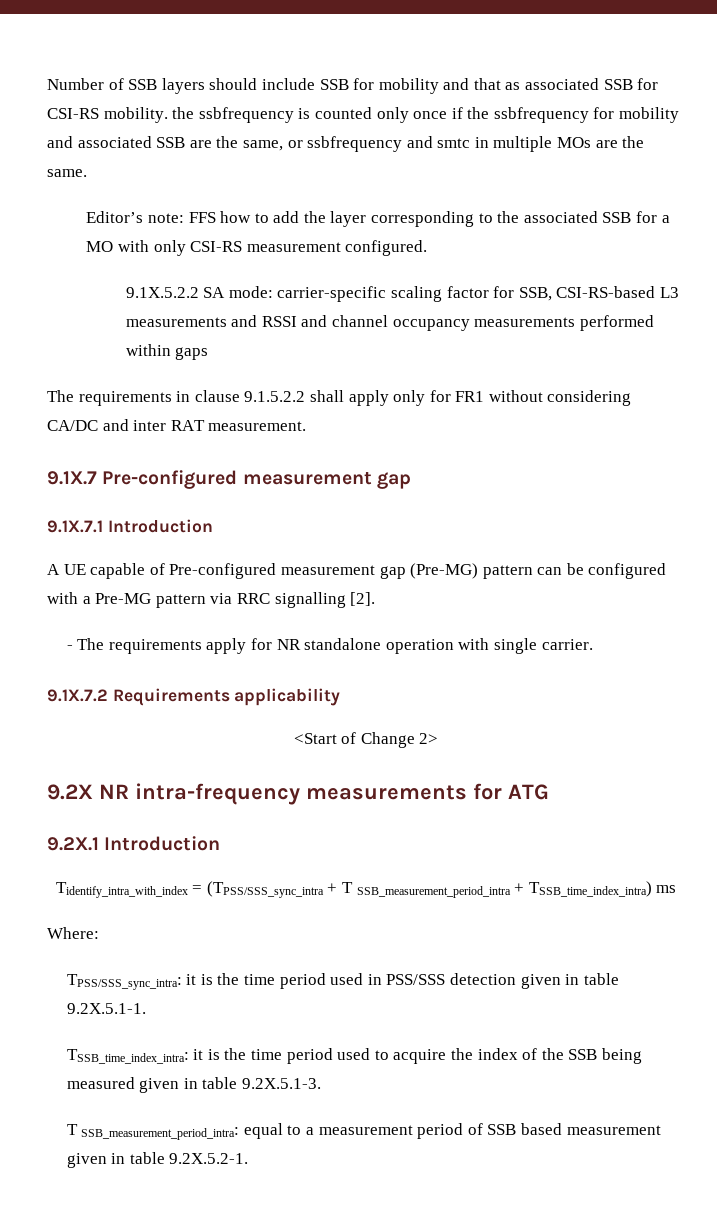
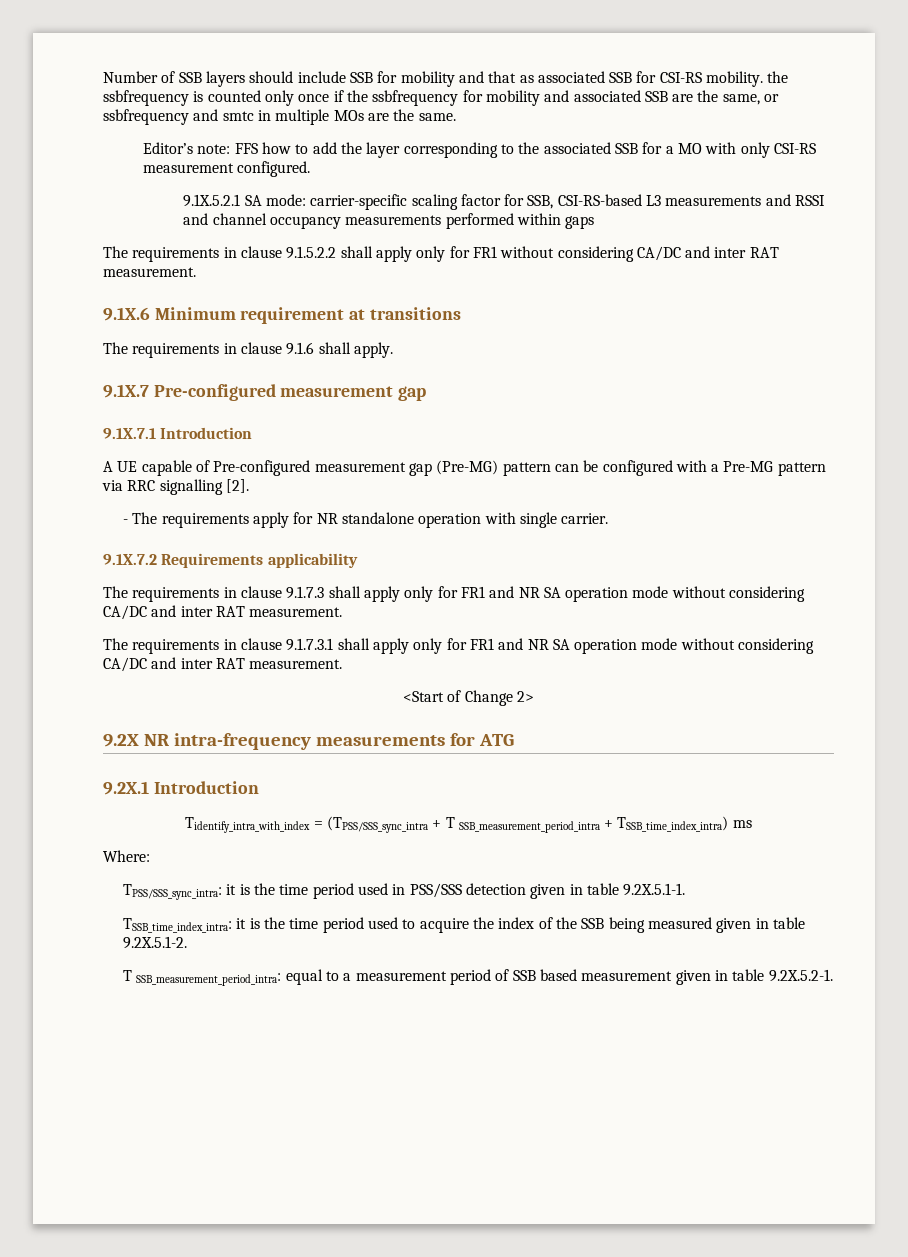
- 9.1X.5.2.2 SA mode: carrier-specific scaling factor for SSB, CSI-RS-based L3 measurements and RSSI and channel occupancy measurements performed within gaps
+ 9.1X.5.2.1 SA mode: carrier-specific scaling factor for SSB, CSI-RS-based L3 measurements and RSSI and channel occupancy measurements performed within gaps
+ 9.1X.6 Minimum requirement at transitions
+ The requirements in clause 9.1.6 shall apply.
+ The requirements in clause 9.1.7.3 shall apply only for FR1 and NR SA operation mode without considering CA/DC and inter RAT measurement.
+ The requirements in clause 9.1.7.3.1 shall apply only for FR1 and NR SA operation mode without considering CA/DC and inter RAT measurement.
- TSSB_time_index_intra: it is the time period used to acquire the index of the SSB being measured given in table 9.2X.5.1-3.
+ TSSB_time_index_intra: it is the time period used to acquire the index of the SSB being measured given in table 9.2X.5.1-2.

